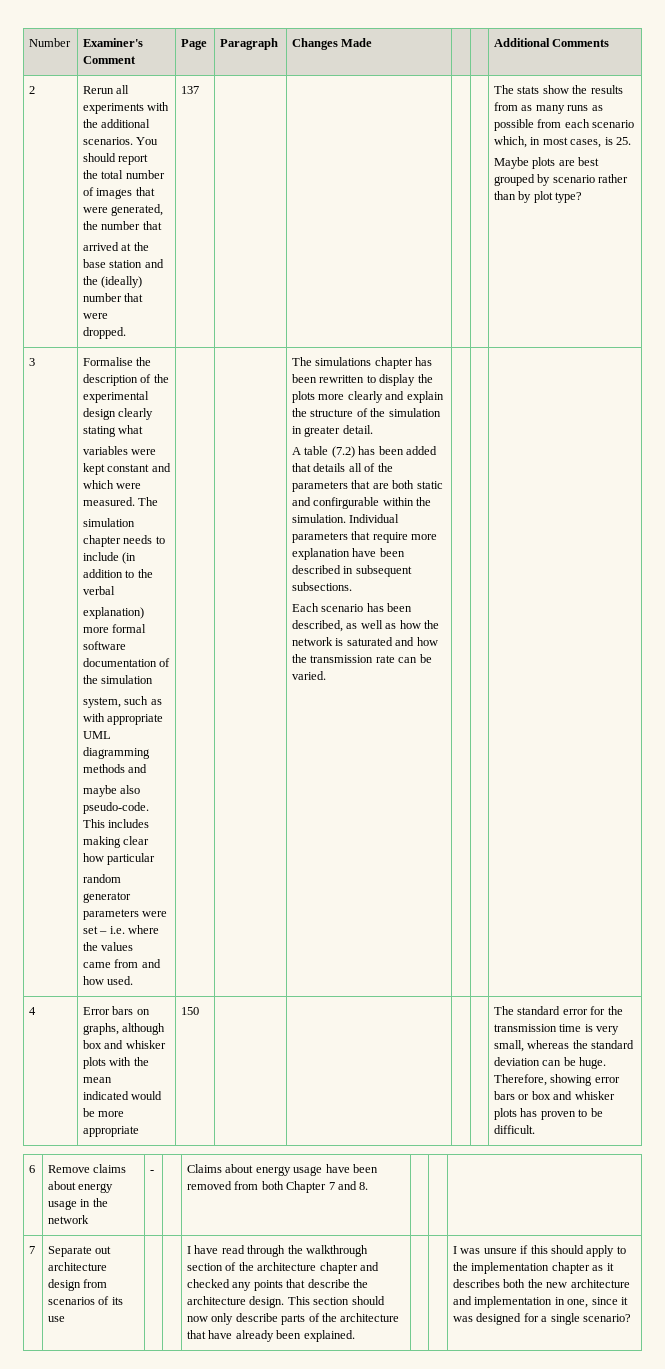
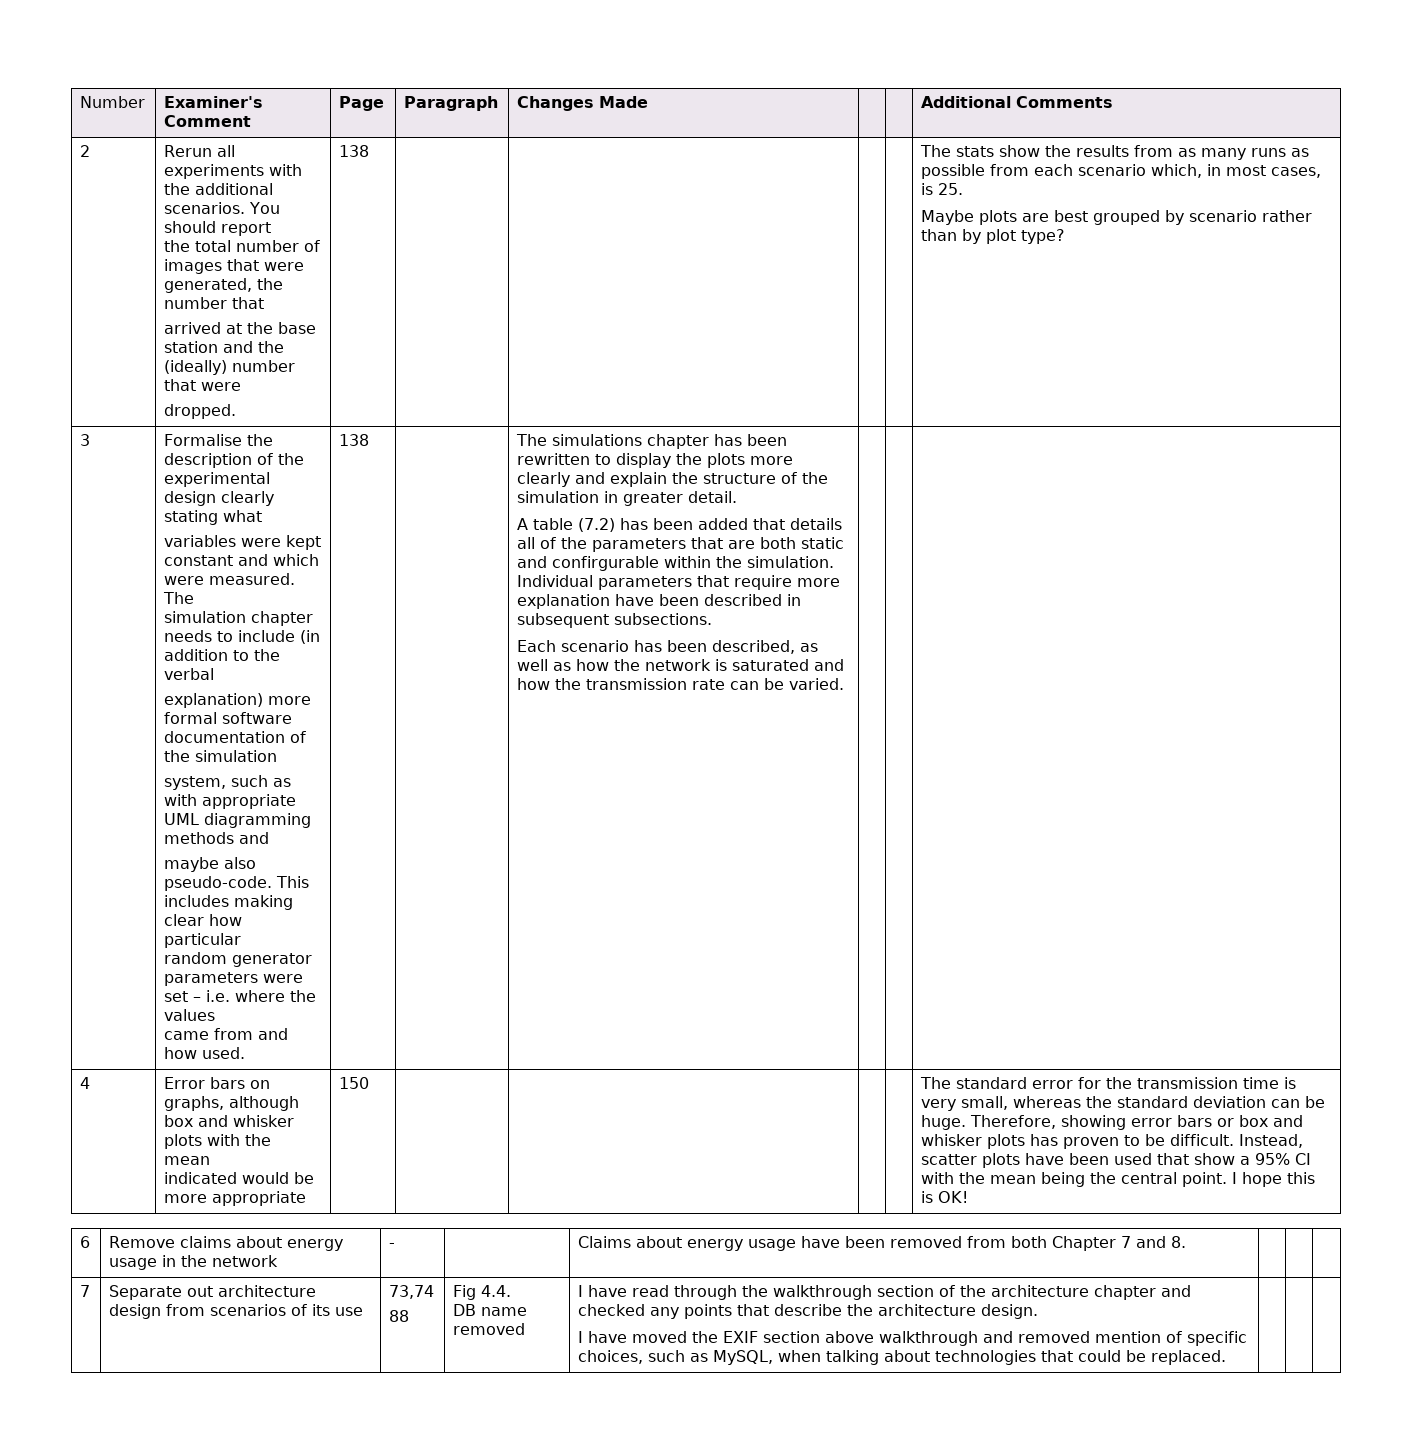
- dropped. | 137
+ dropped. | 138
- came from and how used.
+ came from and how used. | 138
+ Instead, scatter plots have been used that show a 95% CI with the mean being the central point. I hope this is OK!
+ 73,74
+ 88 | Fig 4.4.
+ DB name removed
- I have read through the walkthrough section of the architecture chapter and checked any points that describe the architecture design. This section should now only describe parts of the architecture that have already been explained. | | | I was unsure if this should apply to the implementation chapter as it describes both the new architecture and implementation in one, since it was designed for a single scenario?
+ I have read through the walkthrough section of the architecture chapter and checked any points that describe the architecture design.
+ I have moved the EXIF section above walkthrough and removed mention of specific choices, such as MySQL, when talking about technologies that could be replaced.

